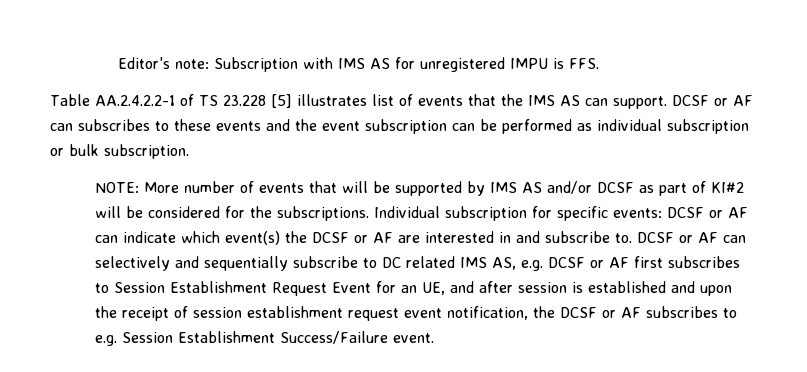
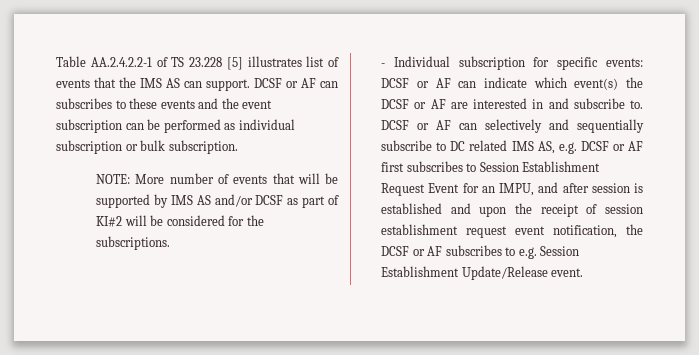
- Editor's note: Subscription with IMS AS for unregistered IMPU is FFS.
- NOTE: More number of events that will be supported by IMS AS and/or DCSF as part of KI#2 will be considered for the subscriptions. Individual subscription for specific events: DCSF or AF can indicate which event(s) the DCSF or AF are interested in and subscribe to.
+ NOTE: More number of events that will be supported by IMS AS and/or DCSF as part of KI#2 will be considered for the subscriptions.
+ - Individual subscription for specific events: DCSF or AF can indicate which event(s) the DCSF or AF are interested in and subscribe to.
- DCSF or AF can selectively and sequentially subscribe to DC related IMS AS, e.g. DCSF or AF first subscribes to Session Establishment Request Event for an UE, and after session is established and upon the receipt of session establishment request event notification, the DCSF or AF subscribes to e.g. Session Establishment Success/Failure event.
+ DCSF or AF can selectively and sequentially subscribe to DC related IMS AS, e.g. DCSF or AF first subscribes to Session Establishment Request Event for an IMPU, and after session is established and upon the receipt of session establishment request event notification, the DCSF or AF subscribes to e.g. Session Establishment Update/Release event.

